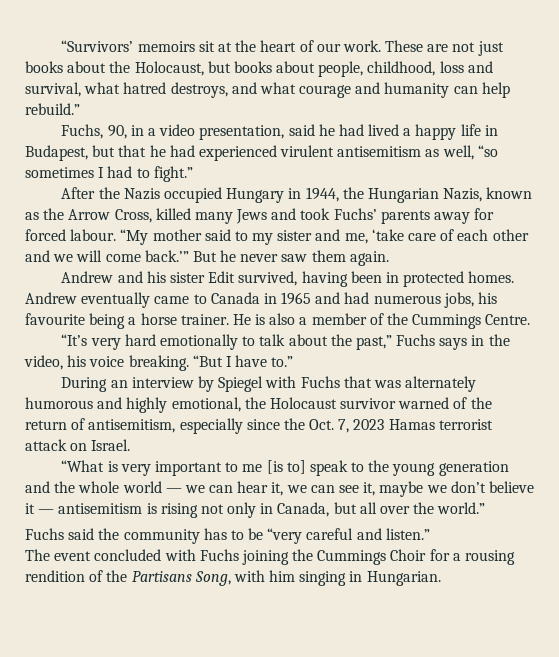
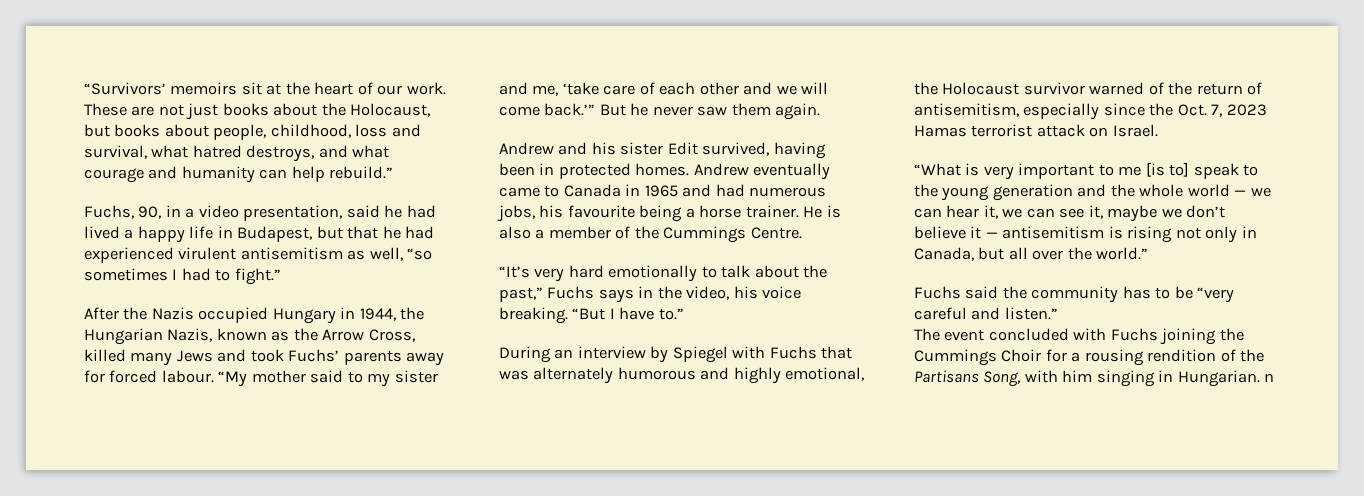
- The event concluded with Fuchs joining the Cummings Choir for a rousing rendition of the Partisans Song, with him singing in Hungarian.
+ The event concluded with Fuchs joining the Cummings Choir for a rousing rendition of the Partisans Song, with him singing in Hungarian. n

